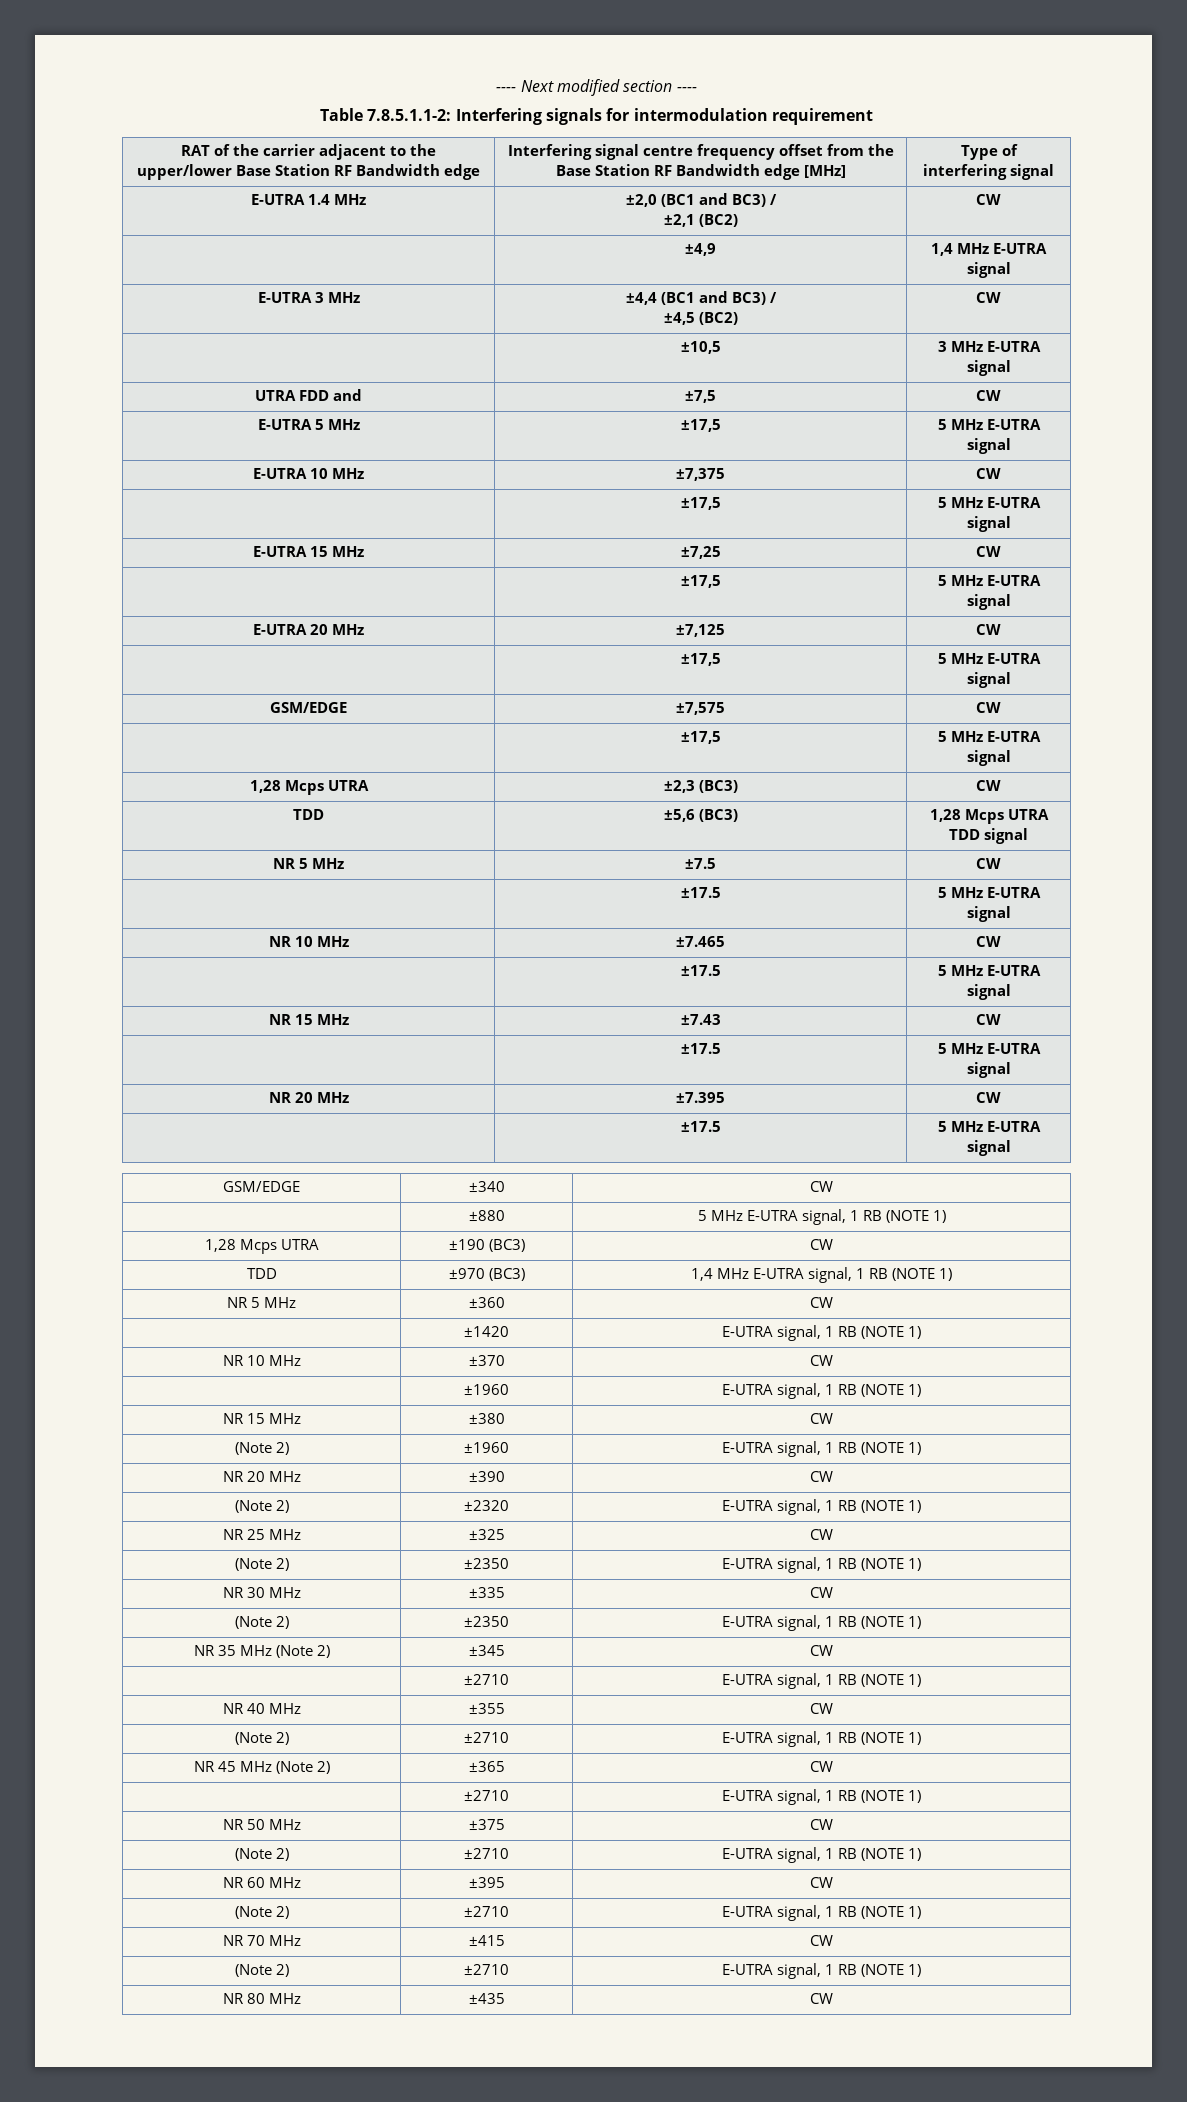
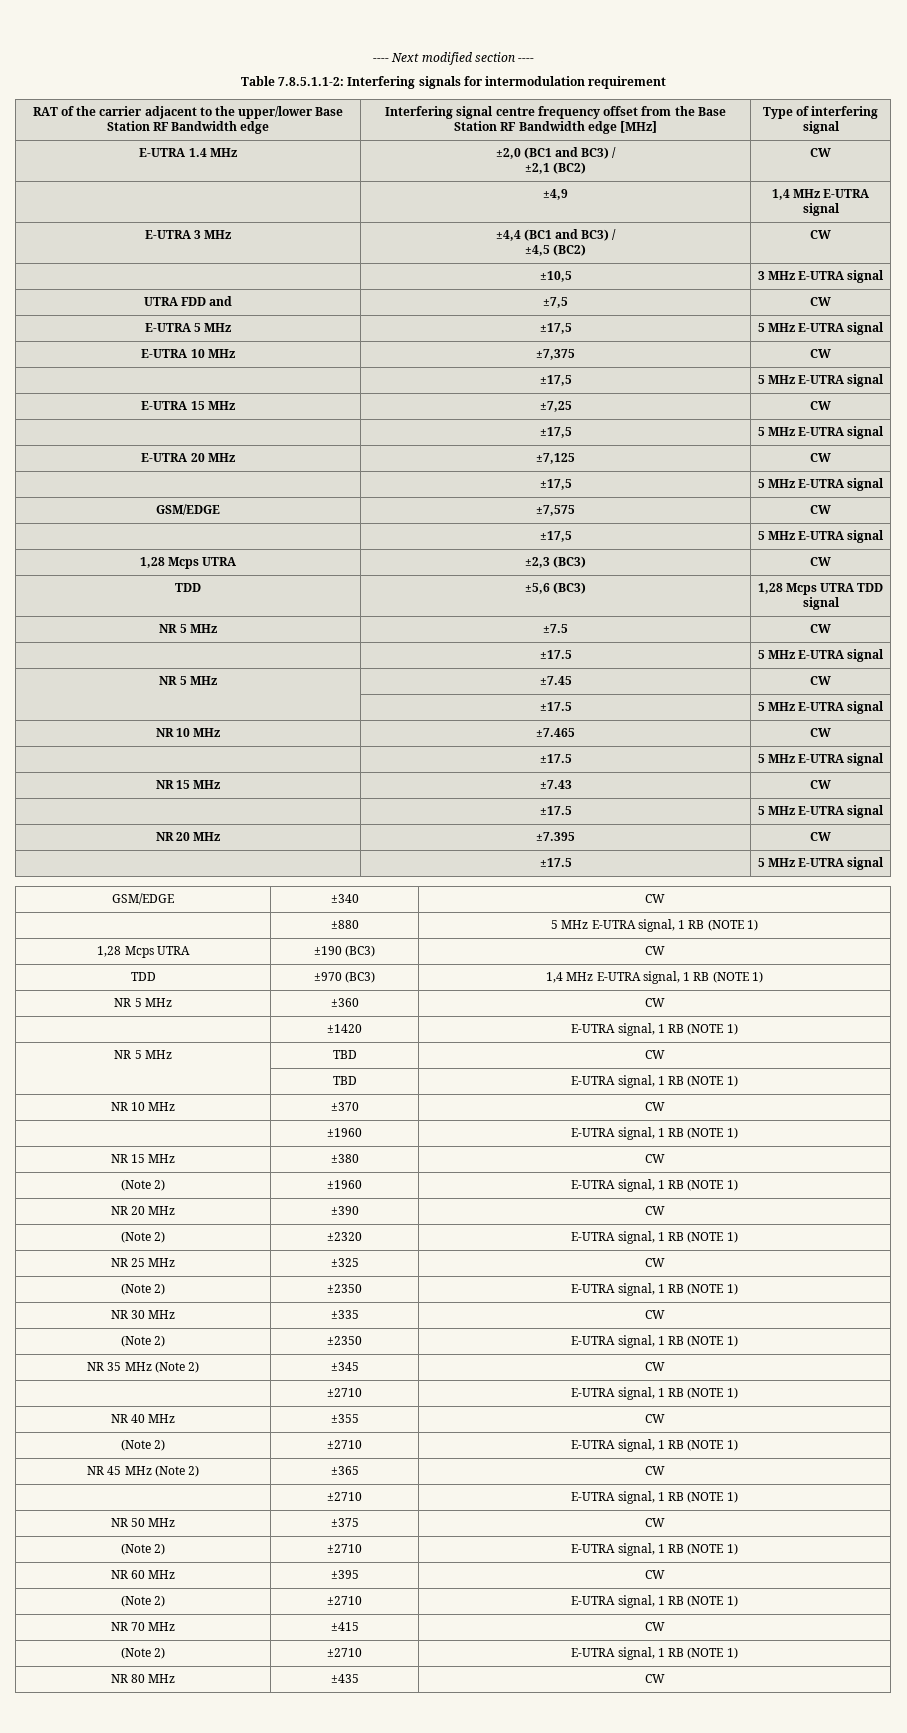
+ NR 5 MHz | ±7.45 | CW
+ | ±17.5 | 5 MHz E-UTRA signal
+ NR 5 MHz | TBD | CW
+ | TBD | E-UTRA signal, 1 RB (NOTE 1)

